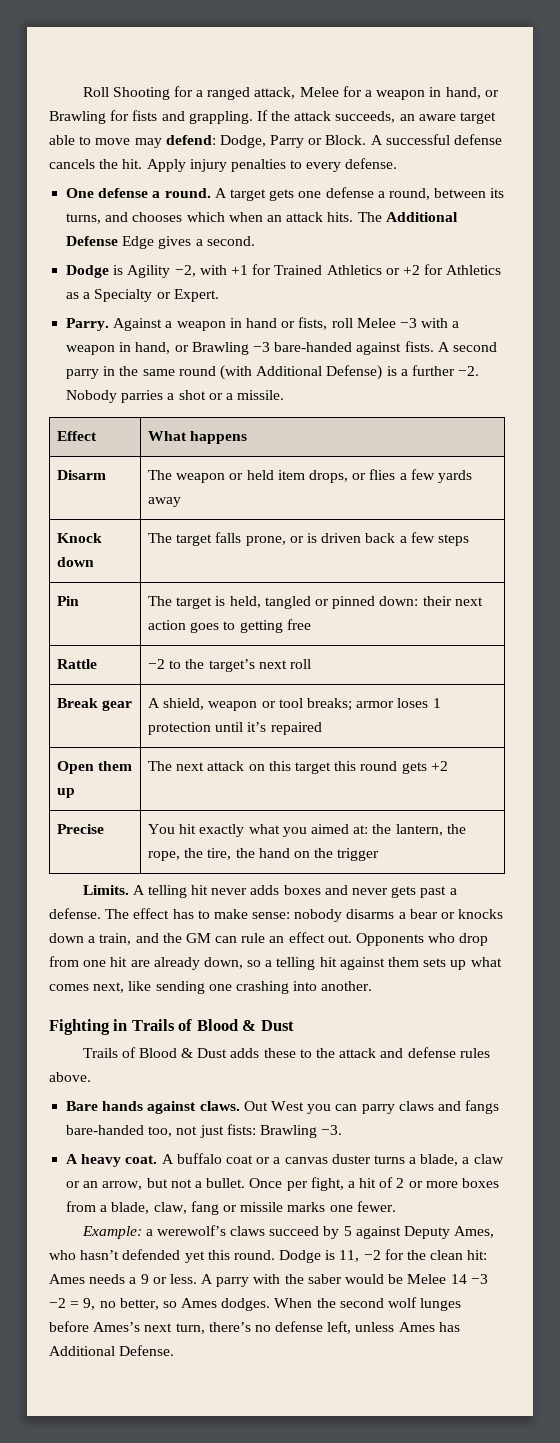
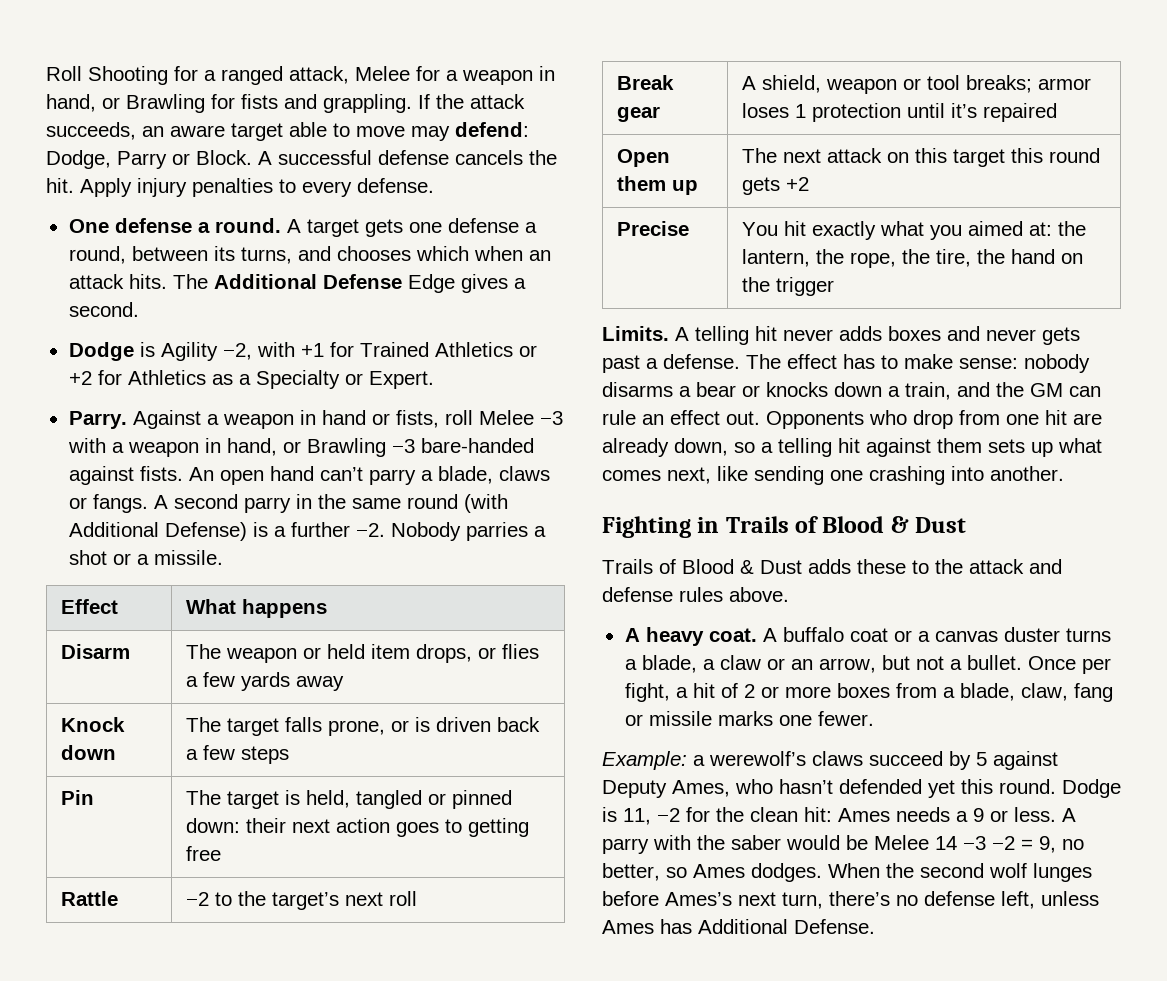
+ An open hand can’t parry a blade, claws or fangs.
- Bare hands against claws. Out West you can parry claws and fangs bare-handed too, not just fists: Brawling −3.

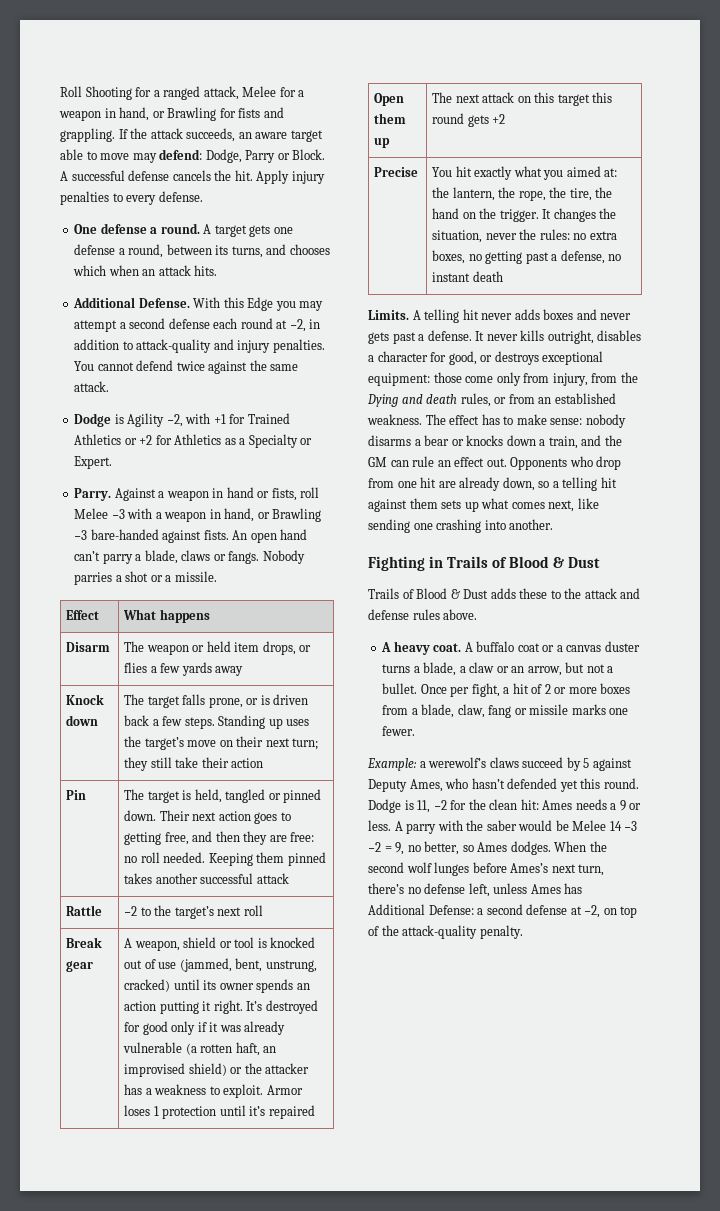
- A target gets one defense a round, between its turns, and chooses which when an attack hits. The Additional Defense Edge gives a second.
+ A target gets one defense a round, between its turns, and chooses which when an attack hits.
+ Additional Defense. With this Edge you may attempt a second defense each round at −2, in addition to attack-quality and injury penalties. You cannot defend twice against the same attack.
- A second parry in the same round (with Additional Defense) is a further −2.
- Knock down | The target falls prone, or is driven back a few steps
+ Knock down | The target falls prone, or is driven back a few steps. Standing up uses the target’s move on their next turn; they still take their action
- Pin | The target is held, tangled or pinned down: their next action goes to getting free
+ Pin | The target is held, tangled or pinned down. Their next action goes to getting free, and then they are free: no roll needed. Keeping them pinned takes another successful attack
- A shield, weapon or tool breaks; armor loses 1 protection until it’s repaired
+ A weapon, shield or tool is knocked out of use (jammed, bent, unstrung, cracked) until its owner spends an action putting it right. It’s destroyed for good only if it was already vulnerable (a rotten haft, an improvised shield) or the attacker has a weakness to exploit. Armor loses 1 protection until it’s repaired
- Precise | You hit exactly what you aimed at: the lantern, the rope, the tire, the hand on the trigger
+ Precise | You hit exactly what you aimed at: the lantern, the rope, the tire, the hand on the trigger. It changes the situation, never the rules: no extra boxes, no getting past a defense, no instant death
+ It never kills outright, disables a character for good, or destroys exceptional equipment: those come only from injury, from the Dying and death rules, or from an established weakness.
- When the second wolf lunges before Ames’s next turn, there’s no defense left, unless Ames has Additional Defense.
+ When the second wolf lunges before Ames’s next turn, there’s no defense left, unless Ames has Additional Defense: a second defense at −2, on top of the attack-quality penalty.

